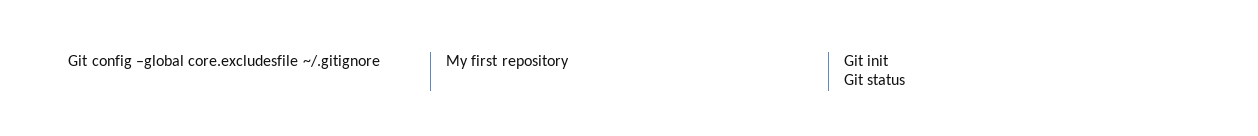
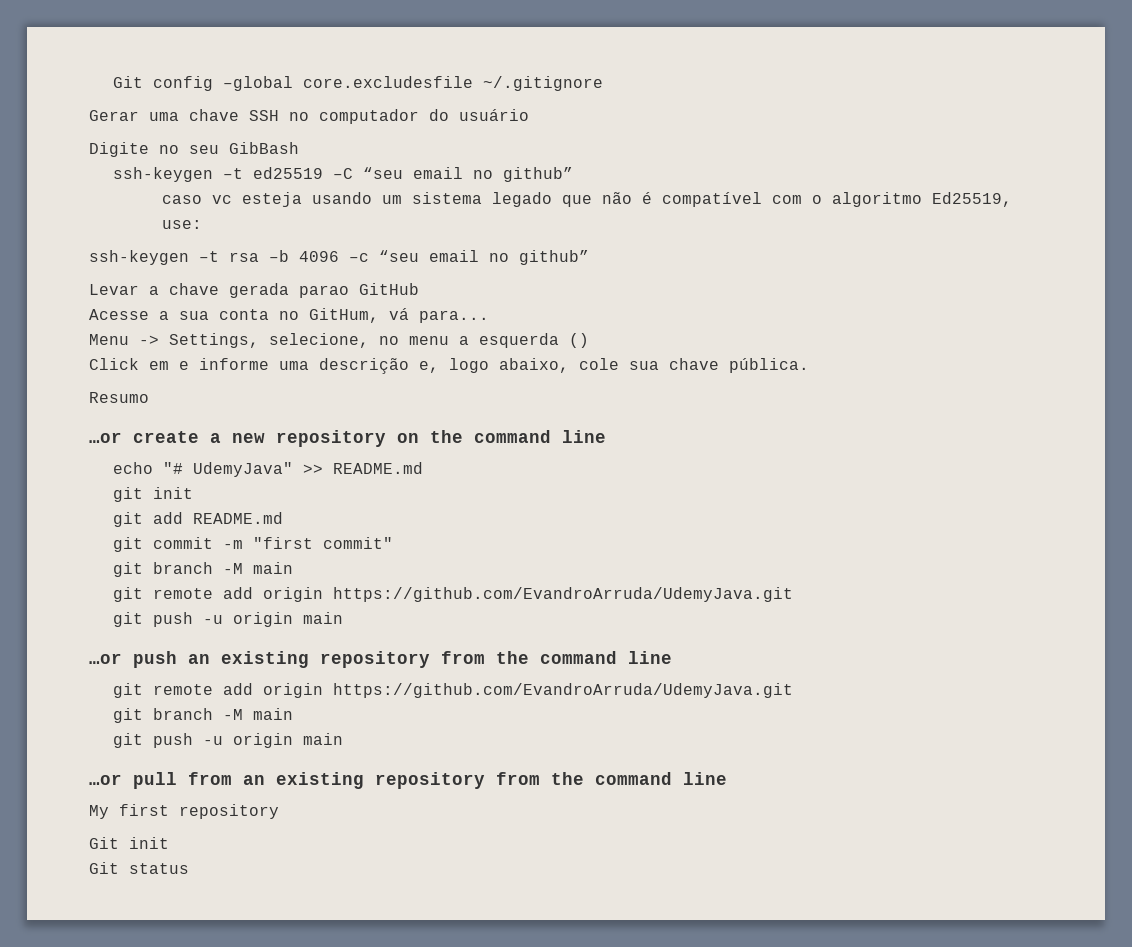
+ Gerar uma chave SSH no computador do usuário
+ Digite no seu GibBash
+ ssh-keygen –t ed25519 –C “seu email no github”
+ caso vc esteja usando um sistema legado que não é compatível com o algoritmo Ed25519, use:
+ ssh-keygen –t rsa –b 4096 –c “seu email no github”
+ Levar a chave gerada parao GitHub
+ Acesse a sua conta no GitHum, vá para...
+ Menu -> Settings, selecione, no menu a esquerda ()
+ Click em e informe uma descrição e, logo abaixo, cole sua chave pública.
+ Resumo
+ …or create a new repository on the command line
+ echo "# UdemyJava" >> README.md
+ git init
+ git add README.md
+ git commit -m "first commit"
+ git branch -M main
+ git remote add origin https://github.com/EvandroArruda/UdemyJava.git
+ git push -u origin main
+ …or push an existing repository from the command line
+ git remote add origin https://github.com/EvandroArruda/UdemyJava.git
+ git branch -M main
+ git push -u origin main
+ …or pull from an existing repository from the command line

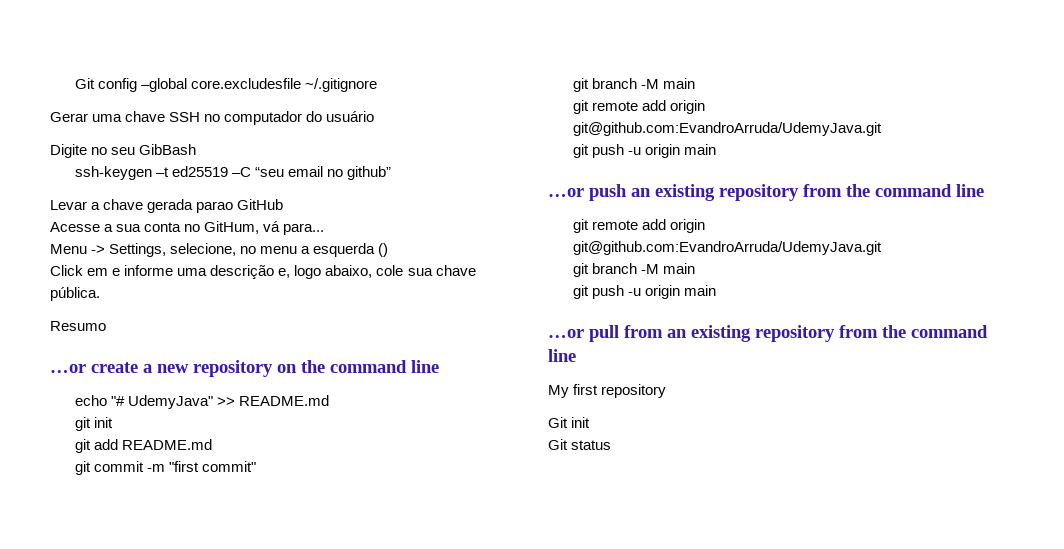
- caso vc esteja usando um sistema legado que não é compatível com o algoritmo Ed25519, use:
- ssh-keygen –t rsa –b 4096 –c “seu email no github”
  git commit -m "first commit"
  git branch -M main
- git remote add origin https://github.com/EvandroArruda/UdemyJava.git
+ git remote add origin git@github.com:EvandroArruda/UdemyJava.git
  …or push an existing repository from the command line
- git remote add origin https://github.com/EvandroArruda/UdemyJava.git
+ git remote add origin git@github.com:EvandroArruda/UdemyJava.git

